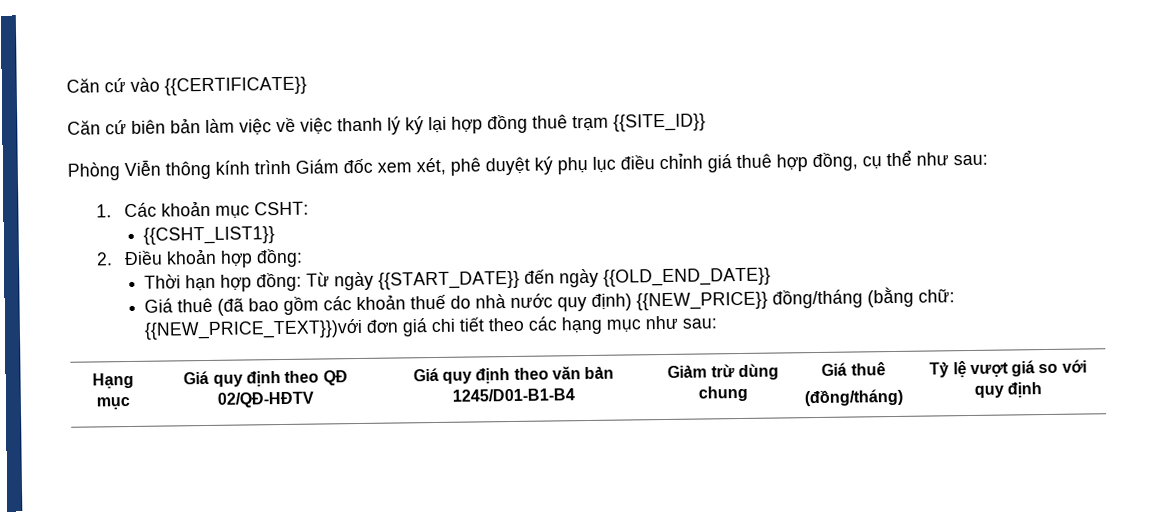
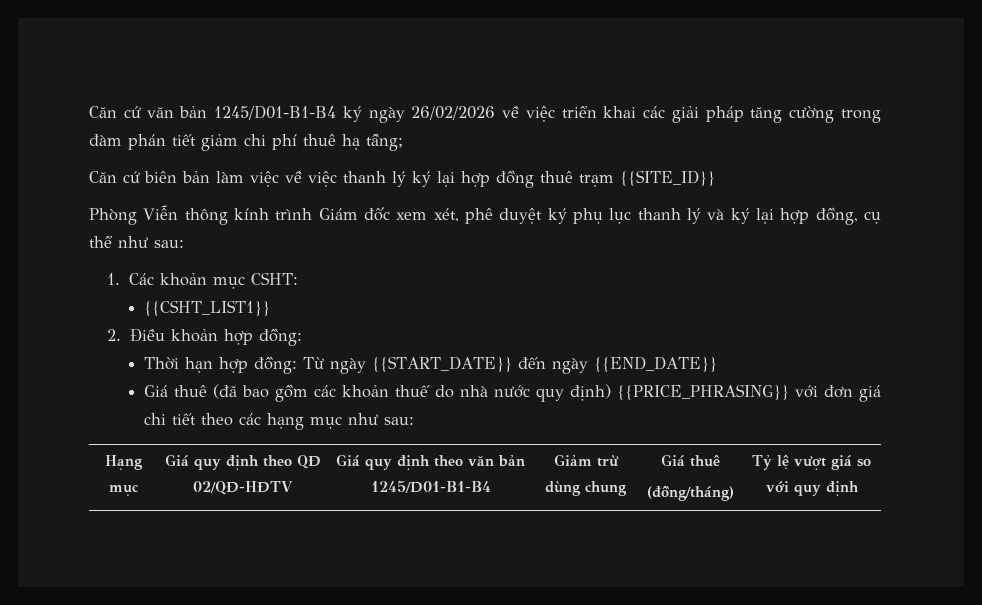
- Căn cứ vào {{CERTIFICATE}}
+ Căn cứ văn bản 1245/D01-B1-B4 ký ngày 26/02/2026 về việc triển khai các giải pháp tăng cường trong đàm phán tiết giảm chi phí thuê hạ tầng;
- Phòng Viễn thông kính trình Giám đốc xem xét, phê duyệt ký phụ lục điều chỉnh giá thuê hợp đồng, cụ thể như sau:
+ Phòng Viễn thông kính trình Giám đốc xem xét, phê duyệt ký phụ lục thanh lý và ký lại hợp đồng, cụ thể như sau:
- Thời hạn hợp đồng: Từ ngày {{START_DATE}} đến ngày {{OLD_END_DATE}}
+ Thời hạn hợp đồng: Từ ngày {{START_DATE}} đến ngày {{END_DATE}}
- Giá thuê (đã bao gồm các khoản thuế do nhà nước quy định) {{NEW_PRICE}} đồng/tháng (bằng chữ: {{NEW_PRICE_TEXT}})với đơn giá chi tiết theo các hạng mục như sau:
+ Giá thuê (đã bao gồm các khoản thuế do nhà nước quy định) {{PRICE_PHRASING}} với đơn giá chi tiết theo các hạng mục như sau:

